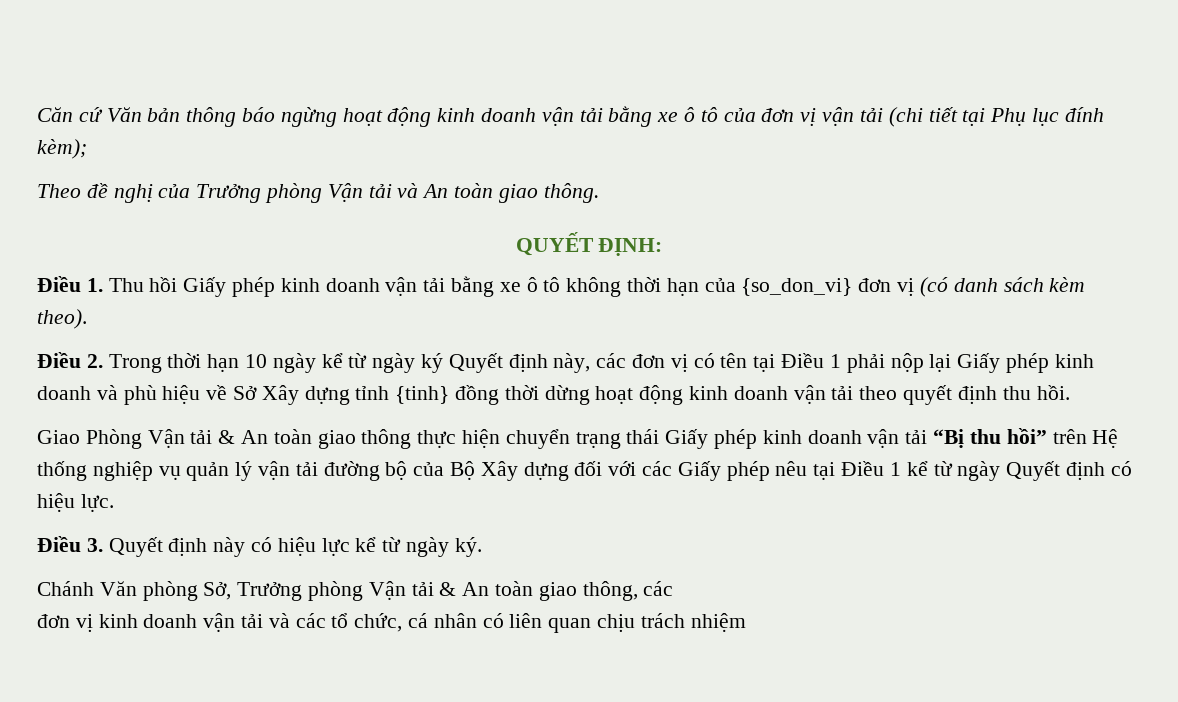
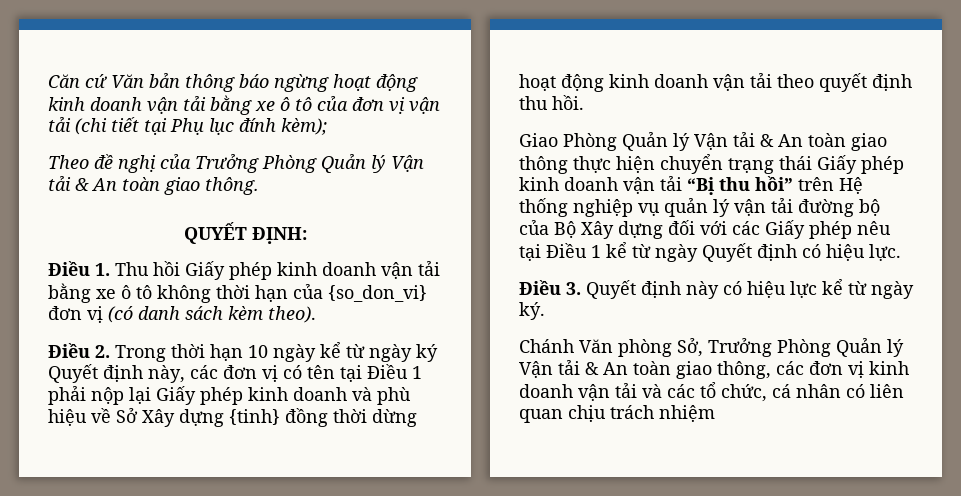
- Theo đề nghị của Trưởng phòng Vận tải và An toàn giao thông.
+ Theo đề nghị của Trưởng Phòng Quản lý Vận tải & An toàn giao thông.
- Điều 2. Trong thời hạn 10 ngày kể từ ngày ký Quyết định này, các đơn vị có tên tại Điều 1 phải nộp lại Giấy phép kinh doanh và phù hiệu về Sở Xây dựng tỉnh {tinh} đồng thời dừng hoạt động kinh doanh vận tải theo quyết định thu hồi.
+ Điều 2. Trong thời hạn 10 ngày kể từ ngày ký Quyết định này, các đơn vị có tên tại Điều 1 phải nộp lại Giấy phép kinh doanh và phù hiệu về Sở Xây dựng {tinh} đồng thời dừng hoạt động kinh doanh vận tải theo quyết định thu hồi.
- Giao Phòng Vận tải & An toàn giao thông thực hiện chuyển trạng thái Giấy phép kinh doanh vận tải “Bị thu hồi” trên Hệ thống nghiệp vụ quản lý vận tải đường bộ của Bộ Xây dựng đối với các Giấy phép nêu tại Điều 1 kể từ ngày Quyết định có hiệu lực.
+ Giao Phòng Quản lý Vận tải & An toàn giao thông thực hiện chuyển trạng thái Giấy phép kinh doanh vận tải “Bị thu hồi” trên Hệ thống nghiệp vụ quản lý vận tải đường bộ của Bộ Xây dựng đối với các Giấy phép nêu tại Điều 1 kể từ ngày Quyết định có hiệu lực.
- Chánh Văn phòng Sở, Trưởng phòng Vận tải & An toàn giao thông, các
- đơn vị kinh doanh vận tải và các tổ chức, cá nhân có liên quan chịu trách nhiệm
+ Chánh Văn phòng Sở, Trưởng Phòng Quản lý Vận tải & An toàn giao thông, các đơn vị kinh doanh vận tải và các tổ chức, cá nhân có liên quan chịu trách nhiệm

